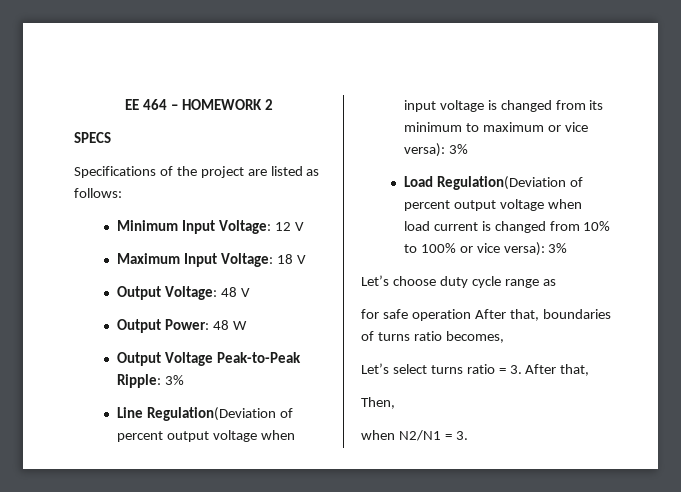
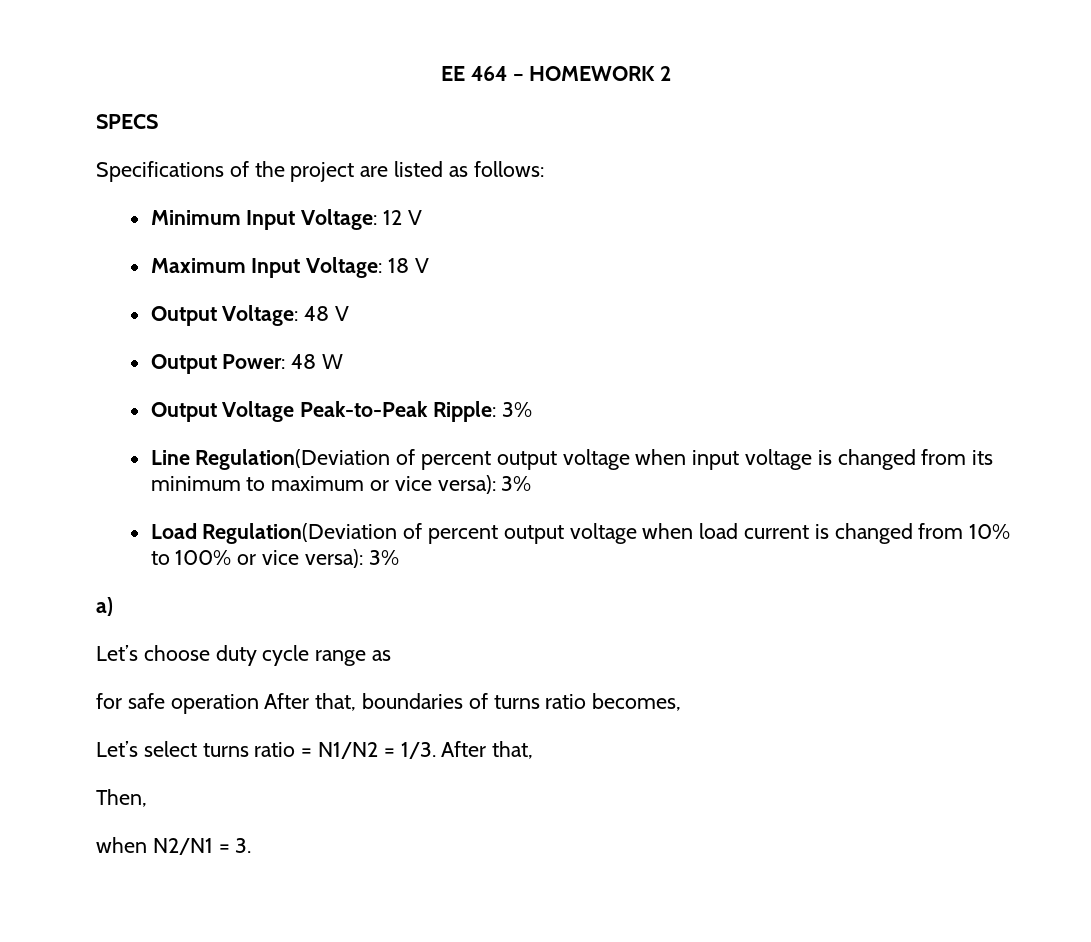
+ a)
- Let’s select turns ratio = 3. After that,
+ Let’s select turns ratio = N1/N2 = 1/3. After that,

